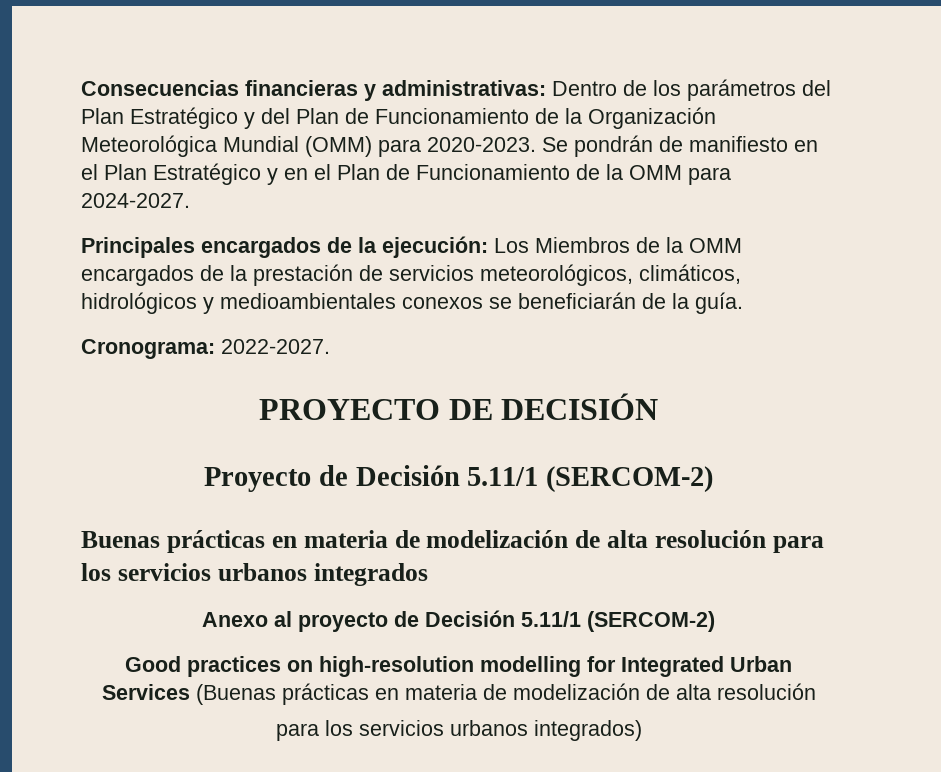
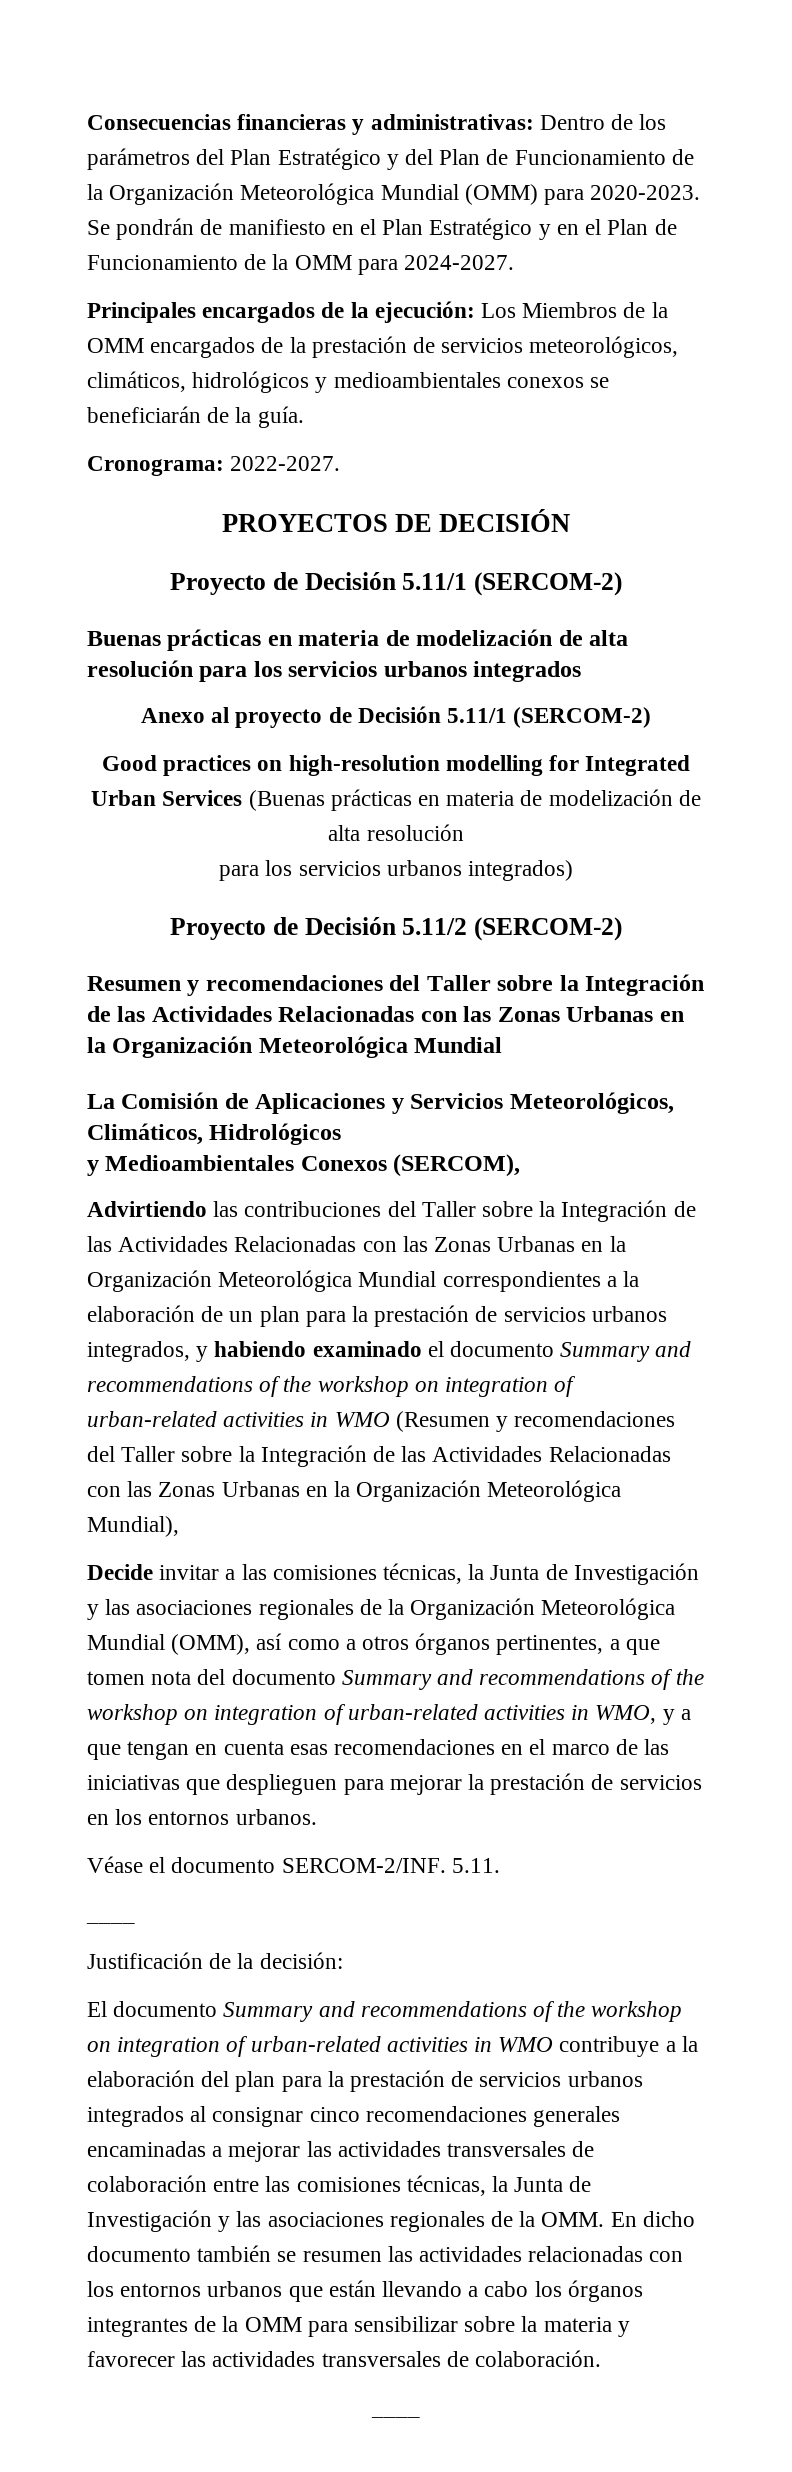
- PROYECTO DE DECISIÓN
+ PROYECTOS DE DECISIÓN
+ Proyecto de Decisión 5.11/2 (SERCOM-2)
+ Resumen y recomendaciones del Taller sobre la Integración de las Actividades Relacionadas con las Zonas Urbanas en la Organización Meteorológica Mundial
+ La Comisión de Aplicaciones y Servicios Meteorológicos, Climáticos, Hidrológicos
+ y Medioambientales Conexos (SERCOM),
+ Advirtiendo las contribuciones del Taller sobre la Integración de las Actividades Relacionadas con las Zonas Urbanas en la Organización Meteorológica Mundial correspondientes a la elaboración de un plan para la prestación de servicios urbanos integrados, y habiendo examinado el documento Summary and recommendations of the workshop on integration of urban-related activities in WMO (Resumen y recomendaciones del Taller sobre la Integración de las Actividades Relacionadas con las Zonas Urbanas en la Organización Meteorológica Mundial),
+ Decide invitar a las comisiones técnicas, la Junta de Investigación y las asociaciones regionales de la Organización Meteorológica Mundial (OMM), así como a otros órganos pertinentes, a que tomen nota del documento Summary and recommendations of the workshop on integration of urban-related activities in WMO, y a que tengan en cuenta esas recomendaciones en el marco de las iniciativas que desplieguen para mejorar la prestación de servicios en los entornos urbanos.
+ Véase el documento SERCOM-2/INF. 5.11.
+ ____
+ Justificación de la decisión:
+ El documento Summary and recommendations of the workshop on integration of urban-related activities in WMO contribuye a la elaboración del plan para la prestación de servicios urbanos integrados al consignar cinco recomendaciones generales encaminadas a mejorar las actividades transversales de colaboración entre las comisiones técnicas, la Junta de Investigación y las asociaciones regionales de la OMM. En dicho documento también se resumen las actividades relacionadas con los entornos urbanos que están llevando a cabo los órganos integrantes de la OMM para sensibilizar sobre la materia y favorecer las actividades transversales de colaboración.
+ ____

